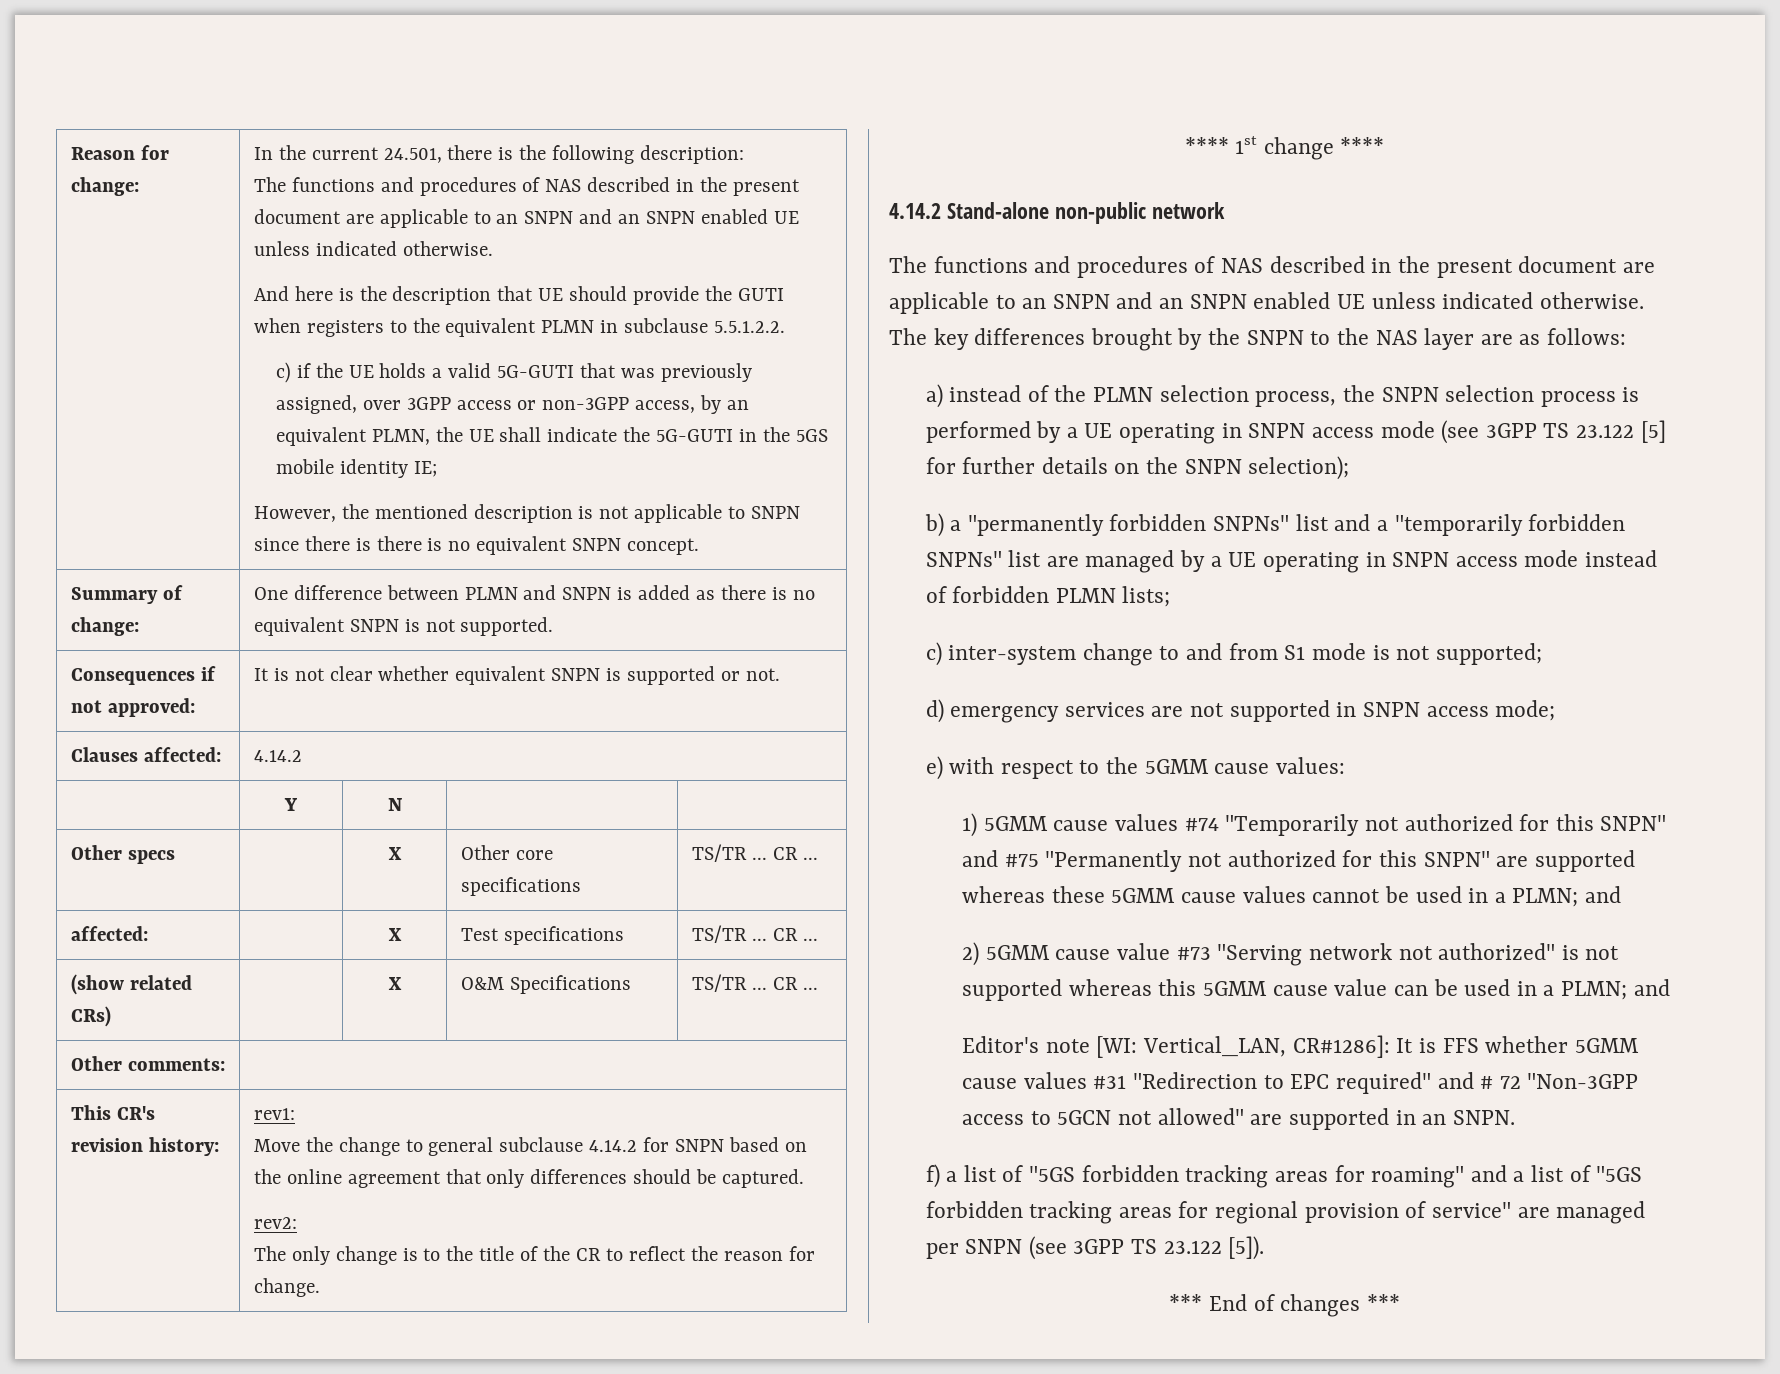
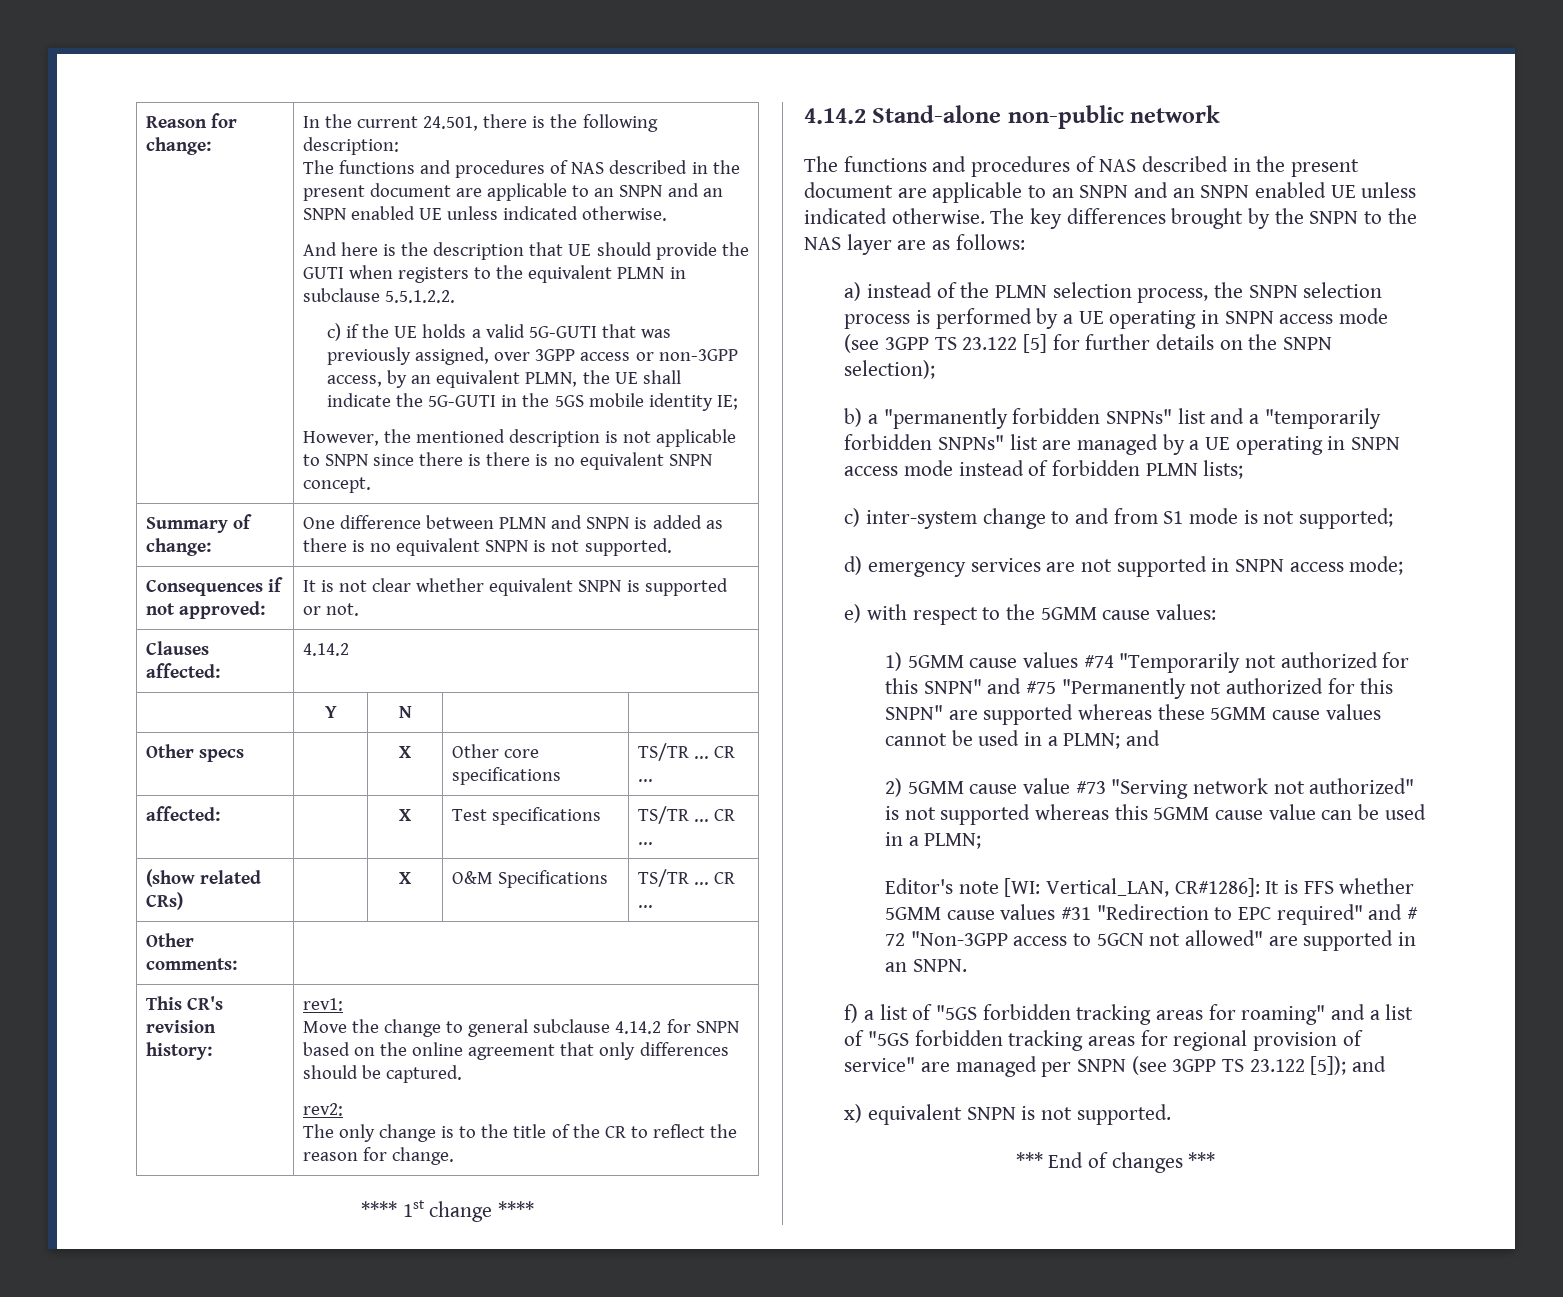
- 2) 5GMM cause value #73 "Serving network not authorized" is not supported whereas this 5GMM cause value can be used in a PLMN; and
+ 2) 5GMM cause value #73 "Serving network not authorized" is not supported whereas this 5GMM cause value can be used in a PLMN;
- f) a list of "5GS forbidden tracking areas for roaming" and a list of "5GS forbidden tracking areas for regional provision of service" are managed per SNPN (see 3GPP TS 23.122 [5]).
+ f) a list of "5GS forbidden tracking areas for roaming" and a list of "5GS forbidden tracking areas for regional provision of service" are managed per SNPN (see 3GPP TS 23.122 [5]); and
+ x) equivalent SNPN is not supported.

